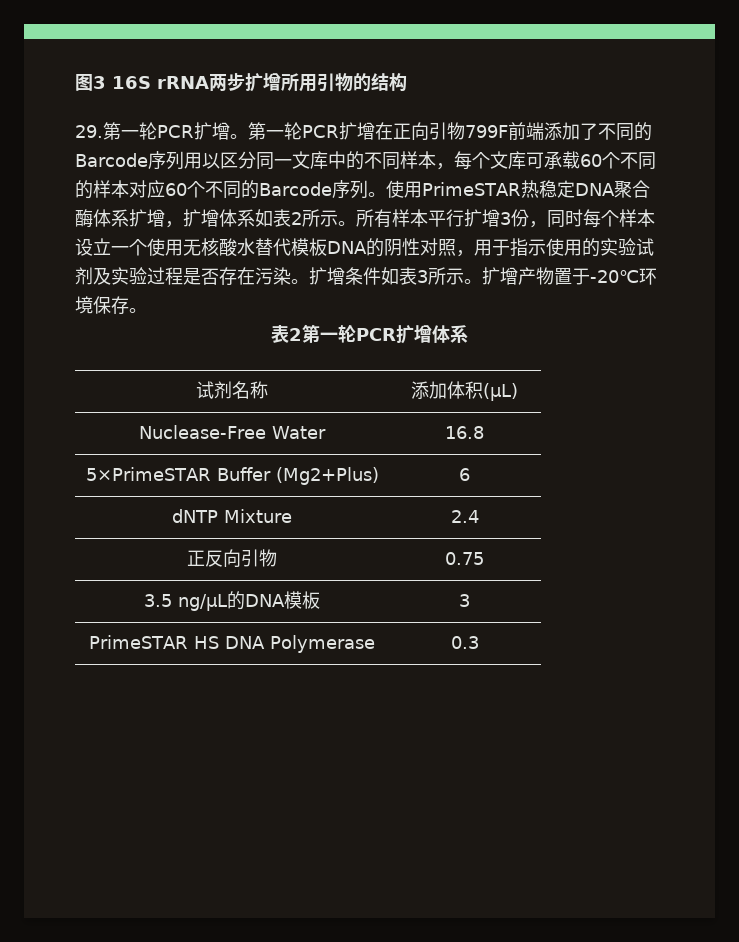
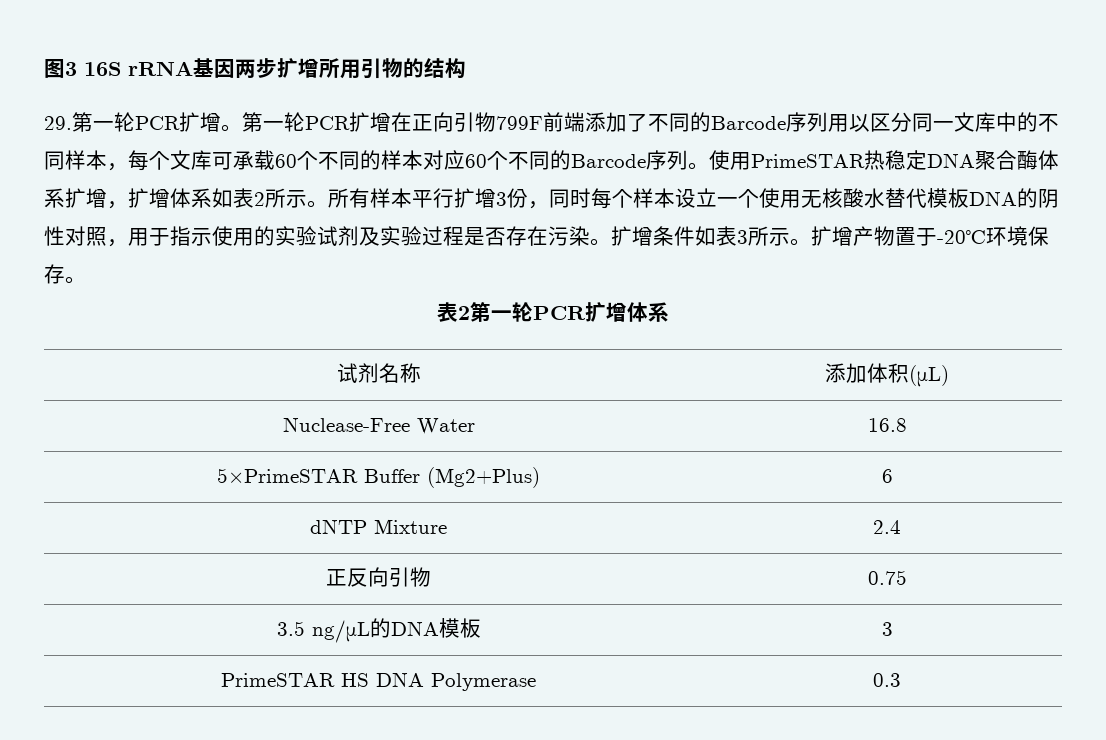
- 图3 16S rRNA两步扩增所用引物的结构
+ 图3 16S rRNA基因两步扩增所用引物的结构

